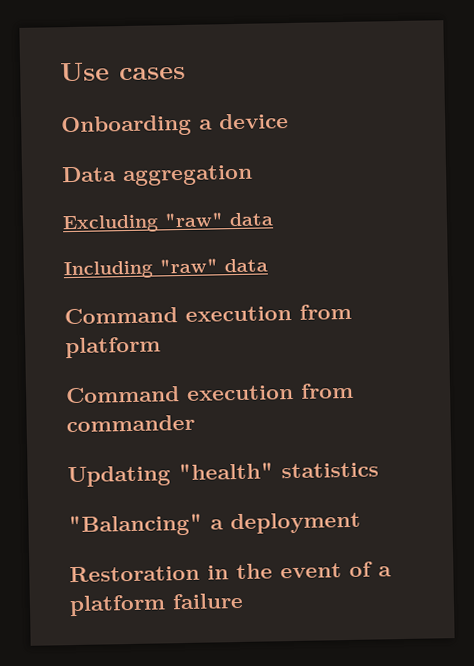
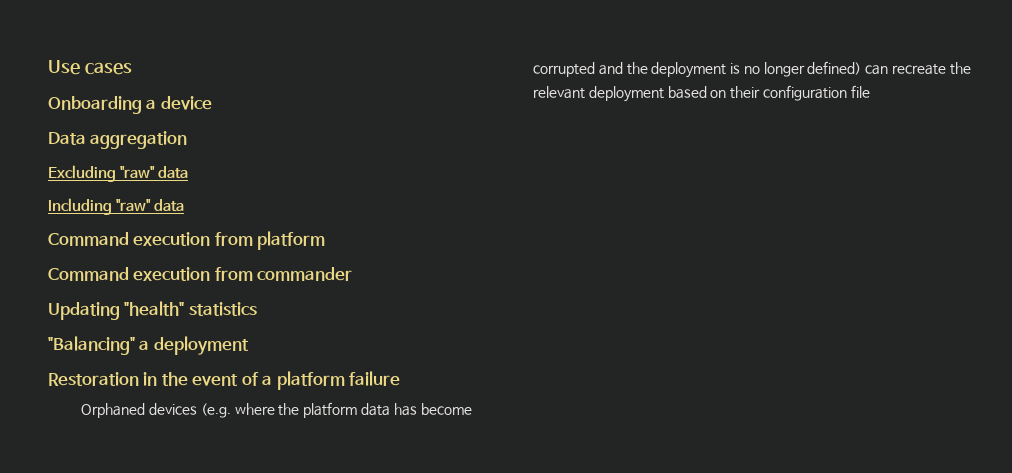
+ Orphaned devices (e.g. where the platform data has become corrupted and the deployment is no longer defined) can recreate the relevant deployment based on their configuration file

